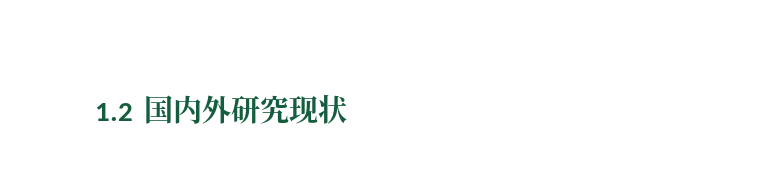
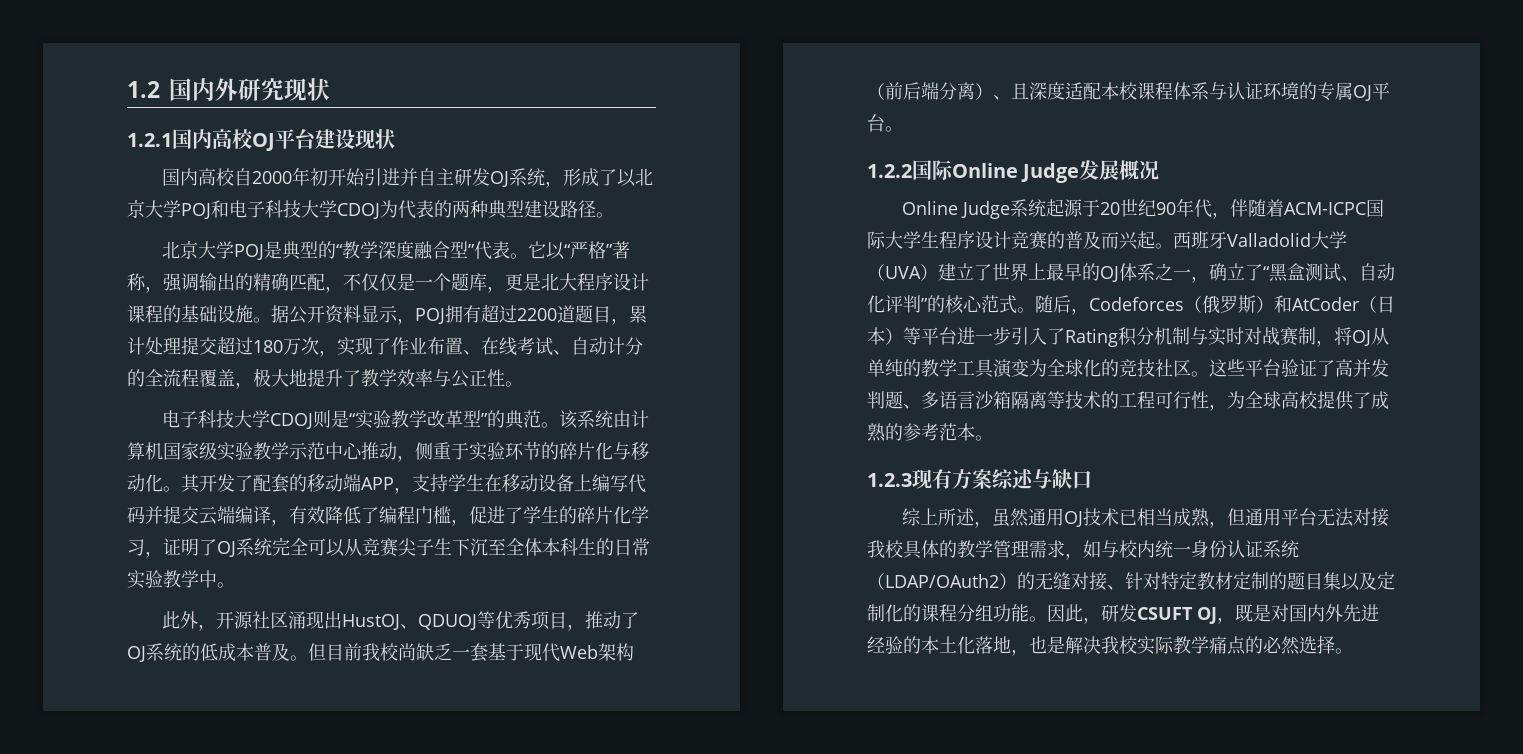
+ 1.2.1国内高校OJ平台建设现状
+ 国内高校自2000年初开始引进并自主研发OJ系统，形成了以北京大学POJ和电子科技大学CDOJ为代表的两种典型建设路径。
+ 北京大学POJ是典型的“教学深度融合型”代表。它以“严格”著称，强调输出的精确匹配，不仅仅是一个题库，更是北大程序设计课程的基础设施。据公开资料显示，POJ拥有超过2200道题目，累计处理提交超过180万次，实现了作业布置、在线考试、自动计分的全流程覆盖，极大地提升了教学效率与公正性。
+ 电子科技大学CDOJ则是“实验教学改革型”的典范。该系统由计算机国家级实验教学示范中心推动，侧重于实验环节的碎片化与移动化。其开发了配套的移动端APP，支持学生在移动设备上编写代码并提交云端编译，有效降低了编程门槛，促进了学生的碎片化学习，证明了OJ系统完全可以从竞赛尖子生下沉至全体本科生的日常实验教学中。
+ 此外，开源社区涌现出HustOJ、QDUOJ等优秀项目，推动了OJ系统的低成本普及。但目前我校尚缺乏一套基于现代Web架构（前后端分离）、且深度适配本校课程体系与认证环境的专属OJ平台。
+ 1.2.2国际Online Judge发展概况
+ Online Judge系统起源于20世纪90年代，伴随着ACM-ICPC国际大学生程序设计竞赛的普及而兴起。西班牙Valladolid大学（UVA）建立了世界上最早的OJ体系之一，确立了“黑盒测试、自动化评判”的核心范式。随后，Codeforces（俄罗斯）和AtCoder（日本）等平台进一步引入了Rating积分机制与实时对战赛制，将OJ从单纯的教学工具演变为全球化的竞技社区。这些平台验证了高并发判题、多语言沙箱隔离等技术的工程可行性，为全球高校提供了成熟的参考范本。
+ 1.2.3现有方案综述与缺口
+ 综上所述，虽然通用OJ技术已相当成熟，但通用平台无法对接我校具体的教学管理需求，如与校内统一身份认证系统（LDAP/OAuth2）的无缝对接、针对特定教材定制的题目集以及定制化的课程分组功能。因此，研发CSUFT OJ，既是对国内外先进经验的本土化落地，也是解决我校实际教学痛点的必然选择。

